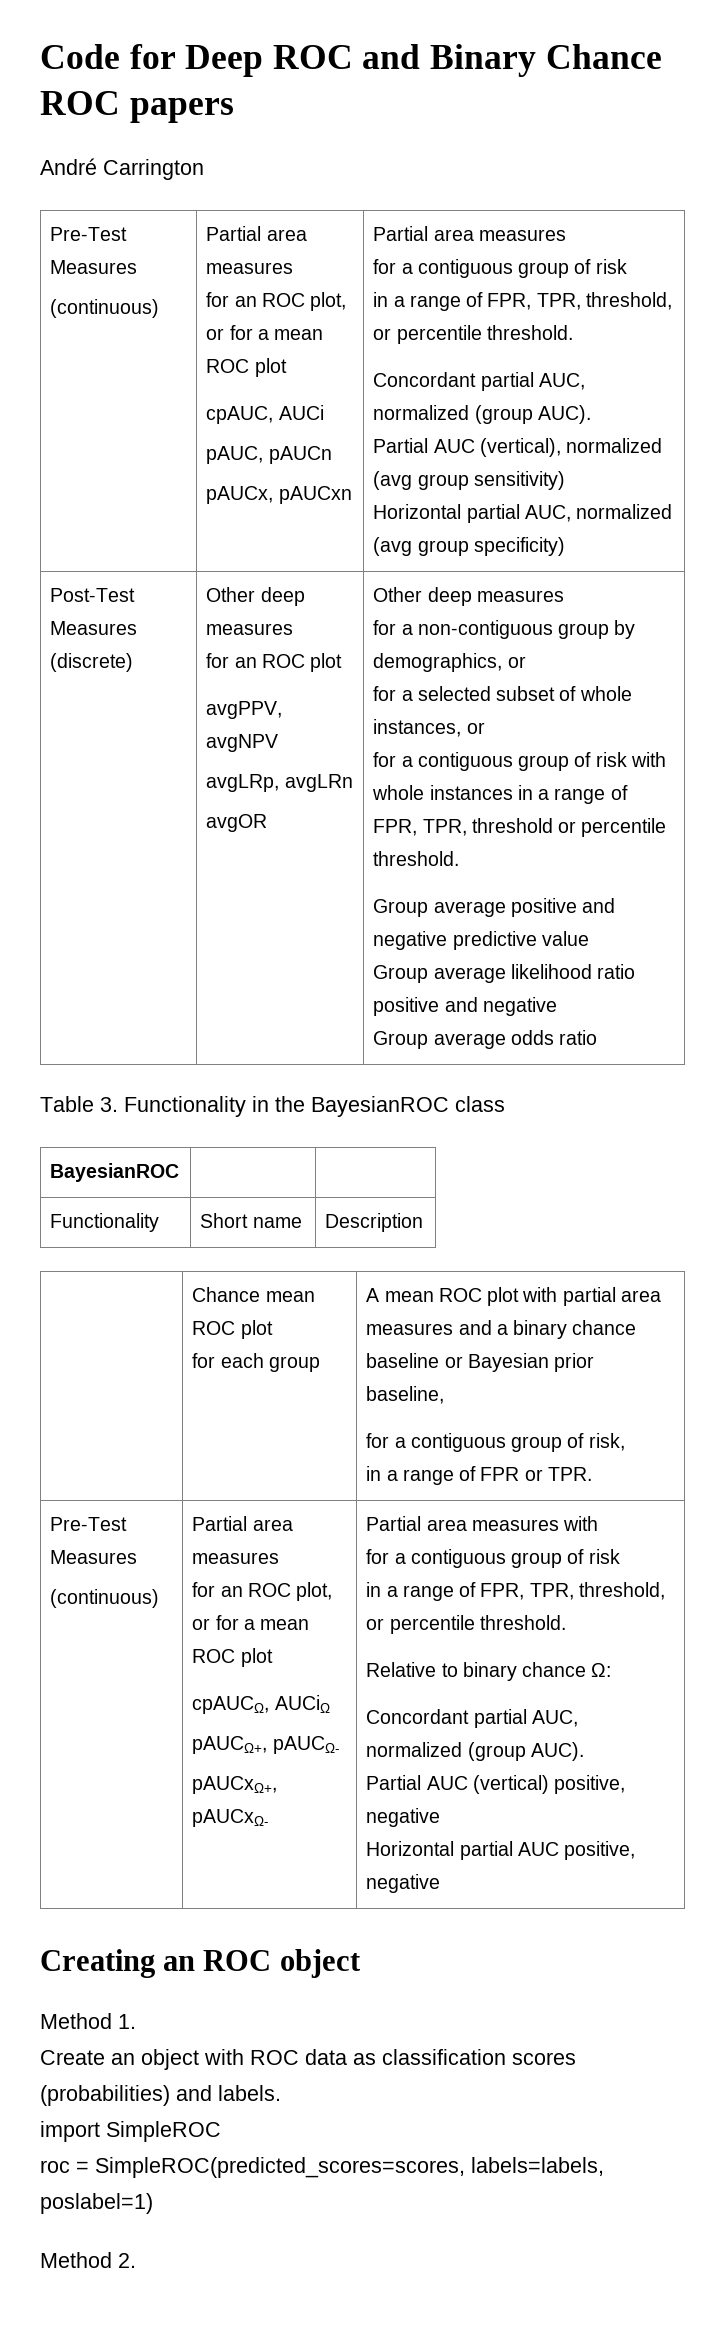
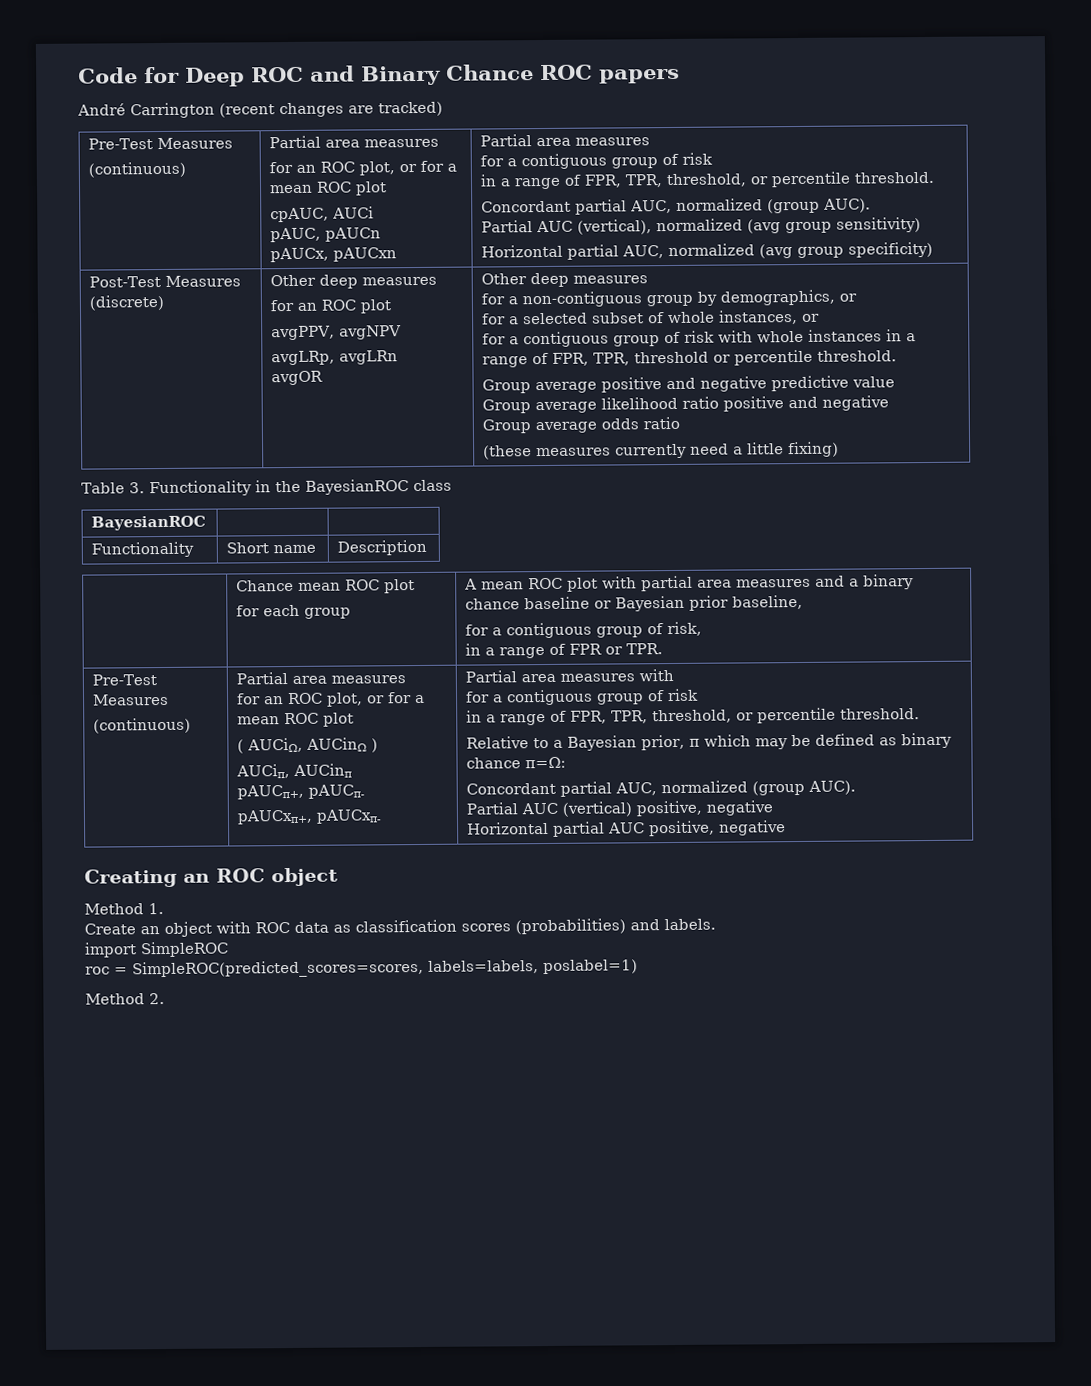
- André Carrington
+ André Carrington (recent changes are tracked)
+ (these measures currently need a little fixing)
- cpAUCΩ, AUCiΩ
- pAUCΩ+, pAUCΩ-
- pAUCxΩ+, pAUCxΩ-
+ ( AUCiΩ, AUCinΩ )
+ AUCiπ, AUCinπ
+ pAUCπ+, pAUCπ-
+ pAUCxπ+, pAUCxπ-
- Relative to binary chance Ω:
+ Relative to a Bayesian prior, π which may be defined as binary chance π=Ω:

